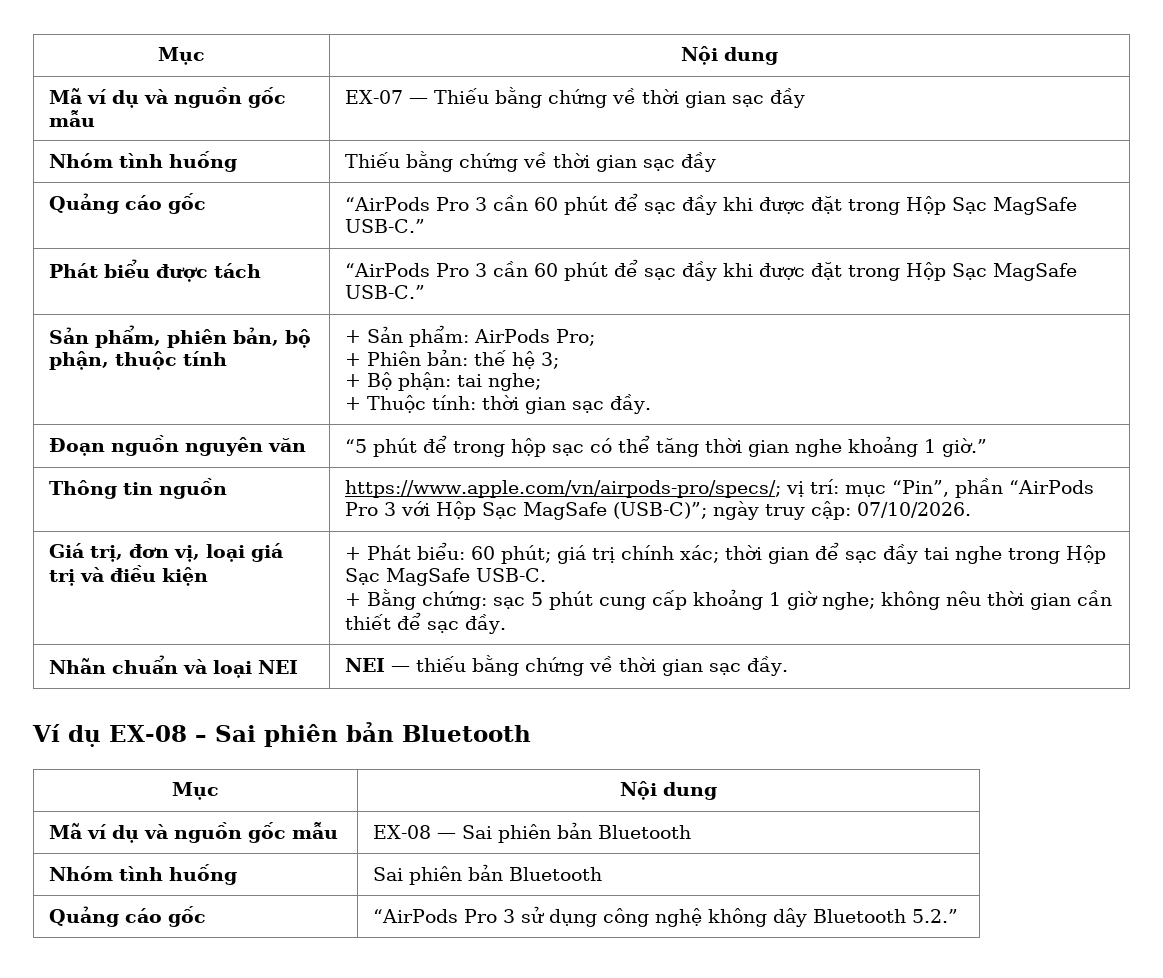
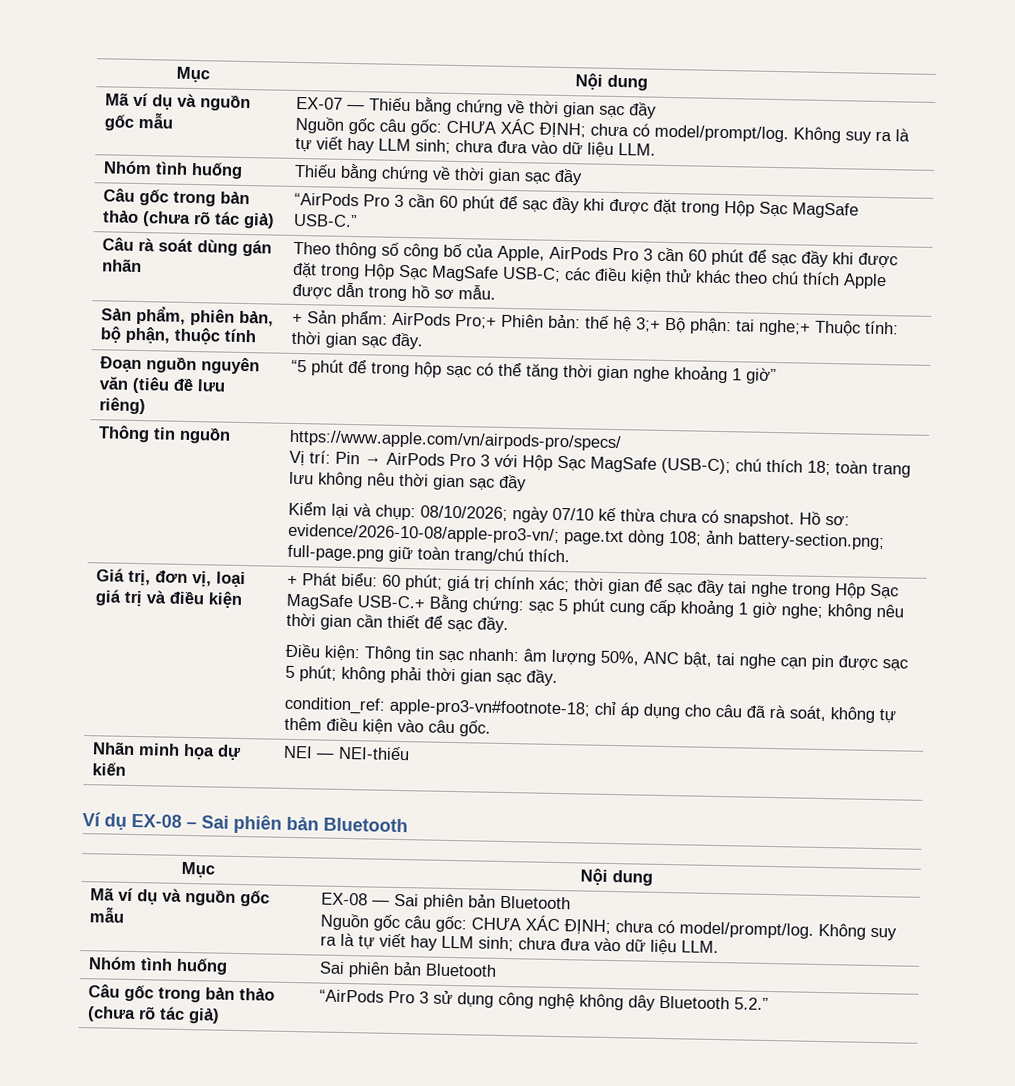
  EX-07 — Thiếu bằng chứng về thời gian sạc đầy
+ Nguồn gốc câu gốc: CHƯA XÁC ĐỊNH; chưa có model/prompt/log. Không suy ra là tự viết hay LLM sinh; chưa đưa vào dữ liệu LLM.
- Quảng cáo gốc | “AirPods Pro 3 cần 60 phút để sạc đầy khi được đặt trong Hộp Sạc MagSafe USB-C.”
+ Câu gốc trong bản thảo (chưa rõ tác giả) | “AirPods Pro 3 cần 60 phút để sạc đầy khi được đặt trong Hộp Sạc MagSafe USB-C.”
- Phát biểu được tách | “AirPods Pro 3 cần 60 phút để sạc đầy khi được đặt trong Hộp Sạc MagSafe USB-C.”
+ Câu rà soát dùng gán nhãn | Theo thông số công bố của Apple, AirPods Pro 3 cần 60 phút để sạc đầy khi được đặt trong Hộp Sạc MagSafe USB-C; các điều kiện thử khác theo chú thích Apple được dẫn trong hồ sơ mẫu.
- Sản phẩm, phiên bản, bộ phận, thuộc tính | + Sản phẩm: AirPods Pro;
- + Phiên bản: thế hệ 3;
- + Bộ phận: tai nghe;
- + Thuộc tính: thời gian sạc đầy.
+ Sản phẩm, phiên bản, bộ phận, thuộc tính | + Sản phẩm: AirPods Pro;+ Phiên bản: thế hệ 3;+ Bộ phận: tai nghe;+ Thuộc tính: thời gian sạc đầy.
- Đoạn nguồn nguyên văn | “5 phút để trong hộp sạc có thể tăng thời gian nghe khoảng 1 giờ.”
+ Đoạn nguồn nguyên văn (tiêu đề lưu riêng) | “5 phút để trong hộp sạc có thể tăng thời gian nghe khoảng 1 giờ”
- https://www.apple.com/vn/airpods-pro/specs/; vị trí: mục “Pin”, phần “AirPods Pro 3 với Hộp Sạc MagSafe (USB-C)”; ngày truy cập: 07/10/2026.
+ https://www.apple.com/vn/airpods-pro/specs/
+ Vị trí: Pin → AirPods Pro 3 với Hộp Sạc MagSafe (USB-C); chú thích 18; toàn trang lưu không nêu thời gian sạc đầy
+ Kiểm lại và chụp: 08/10/2026; ngày 07/10 kế thừa chưa có snapshot. Hồ sơ: evidence/2026-10-08/apple-pro3-vn/; page.txt dòng 108; ảnh battery-section.png; full-page.png giữ toàn trang/chú thích.
- + Phát biểu: 60 phút; giá trị chính xác; thời gian để sạc đầy tai nghe trong Hộp Sạc MagSafe USB-C.
- + Bằng chứng: sạc 5 phút cung cấp khoảng 1 giờ nghe; không nêu thời gian cần thiết để sạc đầy.
+ + Phát biểu: 60 phút; giá trị chính xác; thời gian để sạc đầy tai nghe trong Hộp Sạc MagSafe USB-C.+ Bằng chứng: sạc 5 phút cung cấp khoảng 1 giờ nghe; không nêu thời gian cần thiết để sạc đầy.
- Nhãn chuẩn và loại NEI | NEI — thiếu bằng chứng về thời gian sạc đầy.
+ Điều kiện: Thông tin sạc nhanh: âm lượng 50%, ANC bật, tai nghe cạn pin được sạc 5 phút; không phải thời gian sạc đầy.
+ condition_ref: apple-pro3-vn#footnote-18; chỉ áp dụng cho câu đã rà soát, không tự thêm điều kiện vào câu gốc.
+ Nhãn minh họa dự kiến | NEI — NEI-thiếu
  Mã ví dụ và nguồn gốc mẫu | EX-08 — Sai phiên bản Bluetooth
+ Nguồn gốc câu gốc: CHƯA XÁC ĐỊNH; chưa có model/prompt/log. Không suy ra là tự viết hay LLM sinh; chưa đưa vào dữ liệu LLM.
- Quảng cáo gốc | “AirPods Pro 3 sử dụng công nghệ không dây Bluetooth 5.2.”
+ Câu gốc trong bản thảo (chưa rõ tác giả) | “AirPods Pro 3 sử dụng công nghệ không dây Bluetooth 5.2.”

